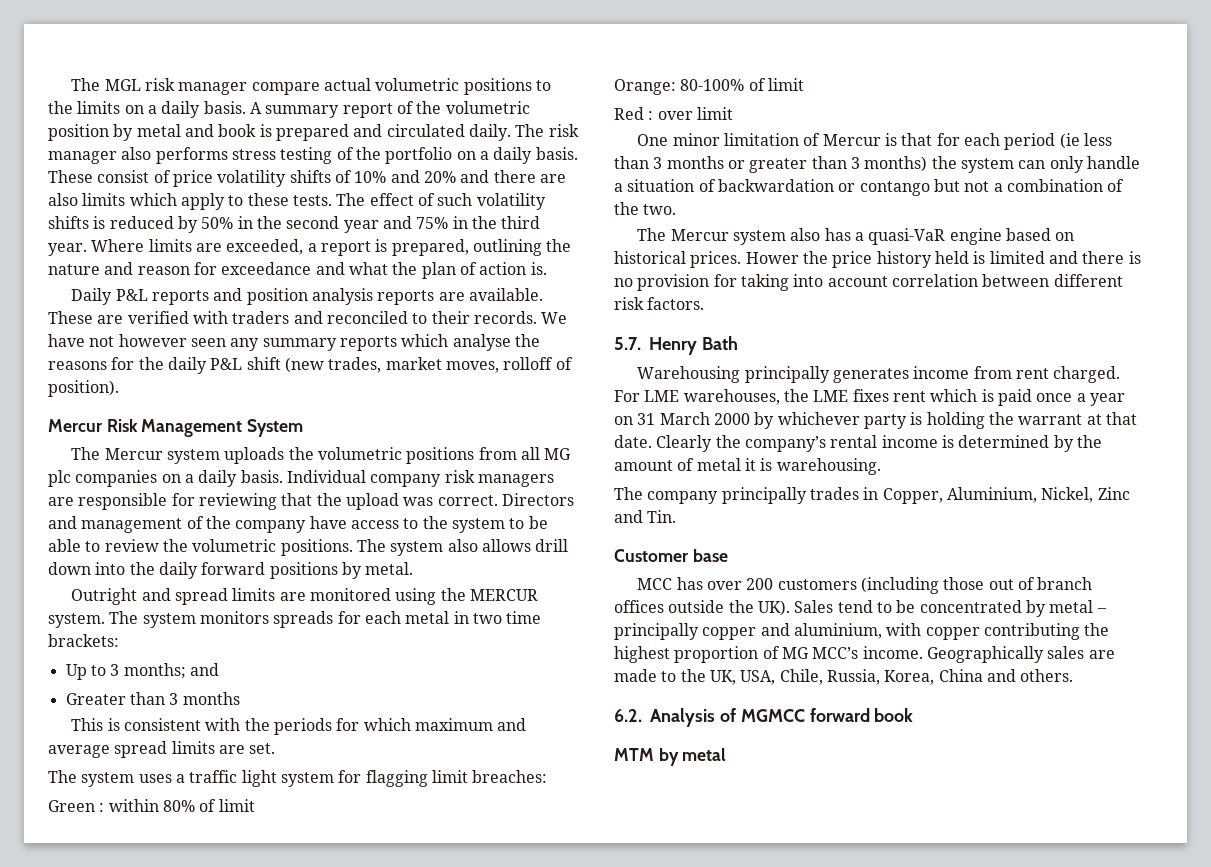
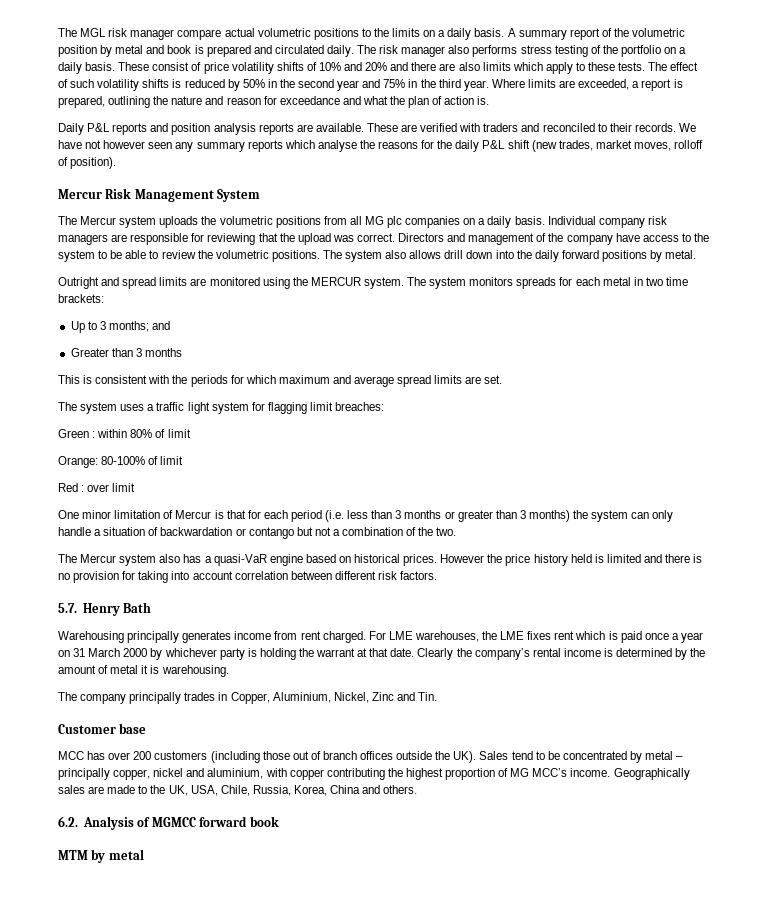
- One minor limitation of Mercur is that for each period (ie less than 3 months or greater than 3 months) the system can only handle a situation of backwardation or contango but not a combination of the two.
+ One minor limitation of Mercur is that for each period (i.e. less than 3 months or greater than 3 months) the system can only handle a situation of backwardation or contango but not a combination of the two.
- Hower the price history held is limited and there is no provision for taking into account correlation between different risk factors.
+ However the price history held is limited and there is no provision for taking into account correlation between different risk factors.
- MCC has over 200 customers (including those out of branch offices outside the UK). Sales tend to be concentrated by metal – principally copper and aluminium, with copper contributing the highest proportion of MG MCC’s income.
+ MCC has over 200 customers (including those out of branch offices outside the UK). Sales tend to be concentrated by metal – principally copper, nickel and aluminium, with copper contributing the highest proportion of MG MCC’s income.

